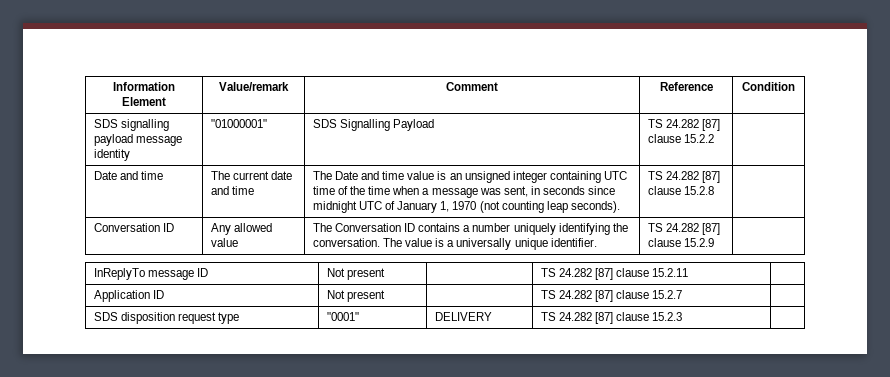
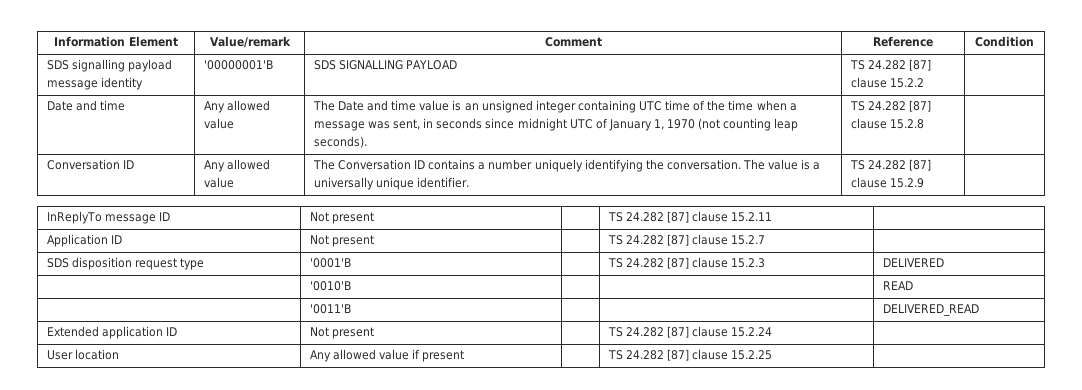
- SDS signalling payload message identity | "01000001" | SDS Signalling Payload | TS 24.282 [87] clause 15.2.2 |
+ SDS signalling payload message identity | '00000001'B | SDS SIGNALLING PAYLOAD | TS 24.282 [87] clause 15.2.2 |
- Date and time | The current date and time
+ Date and time | Any allowed value
- SDS disposition request type | "0001" | DELIVERY | TS 24.282 [87] clause 15.2.3 |
+ SDS disposition request type | '0001'B | | TS 24.282 [87] clause 15.2.3 | DELIVERED
+ | '0010'B | | | READ
+ | '0011'B | | | DELIVERED_READ
+ Extended application ID | Not present | | TS 24.282 [87] clause 15.2.24 |
+ User location | Any allowed value if present | | TS 24.282 [87] clause 15.2.25 |

